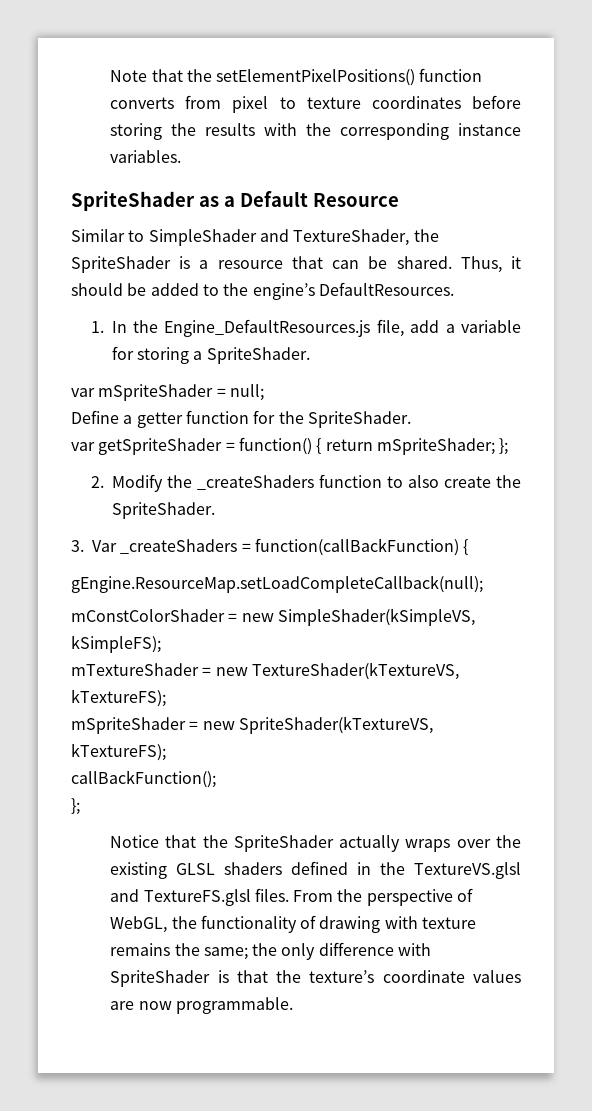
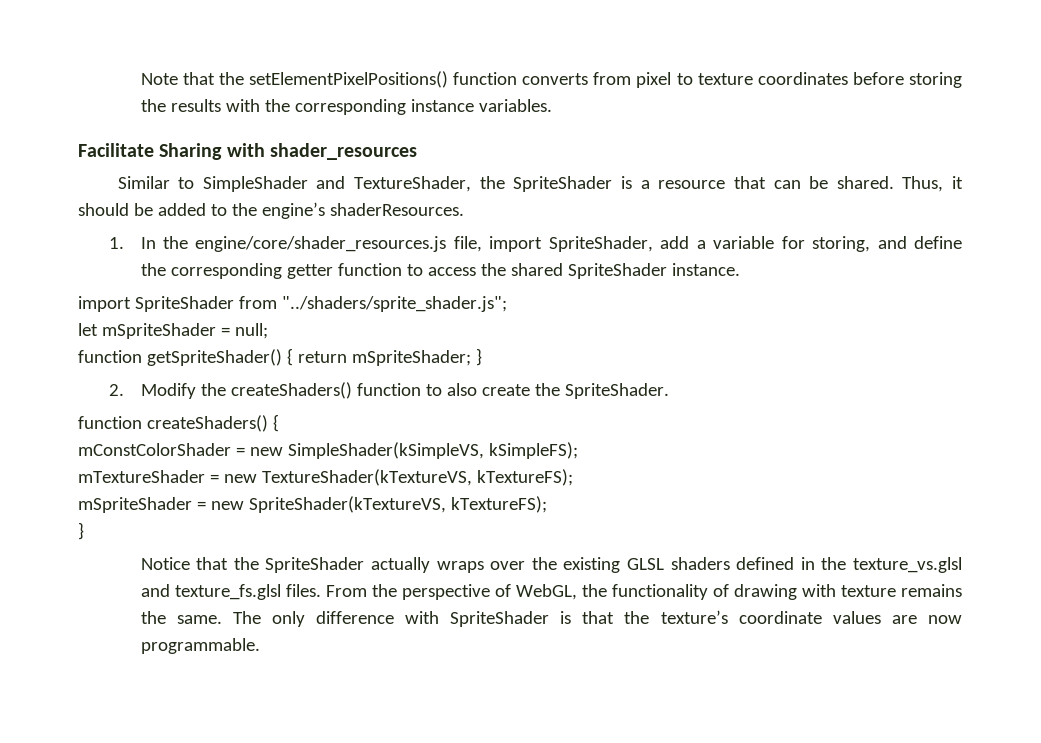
- SpriteShader as a Default Resource
+ Facilitate Sharing with shader_resources
- Thus, it should be added to the engine’s DefaultResources.
+ Thus, it should be added to the engine’s shaderResources.
- 1. In the Engine_DefaultResources.js file, add a variable for storing a SpriteShader.
- var mSpriteShader = null;
- Define a getter function for the SpriteShader.
- var getSpriteShader = function() { return mSpriteShader; };
+ 1. In the engine/core/shader_resources.js file, import SpriteShader, add a variable for storing, and define the corresponding getter function to access the shared SpriteShader instance.
+ import SpriteShader from "../shaders/sprite_shader.js";
+ let mSpriteShader = null;
+ function getSpriteShader() { return mSpriteShader; }
- 2. Modify the _createShaders function to also create the SpriteShader.
+ 2. Modify the createShaders() function to also create the SpriteShader.
- 3. Var _createShaders = function(callBackFunction) {
- gEngine.ResourceMap.setLoadCompleteCallback(null);
+ function createShaders() {
  mSpriteShader = new SpriteShader(kTextureVS, kTextureFS);
- callBackFunction();
- };
+ }
- Notice that the SpriteShader actually wraps over the existing GLSL shaders defined in the TextureVS.glsl and TextureFS.glsl files.
+ Notice that the SpriteShader actually wraps over the existing GLSL shaders defined in the texture_vs.glsl and texture_fs.glsl files.
- From the perspective of WebGL, the functionality of drawing with texture remains the same; the only difference with SpriteShader is that the texture’s coordinate values are now programmable.
+ From the perspective of WebGL, the functionality of drawing with texture remains the same. The only difference with SpriteShader is that the texture’s coordinate values are now programmable.

